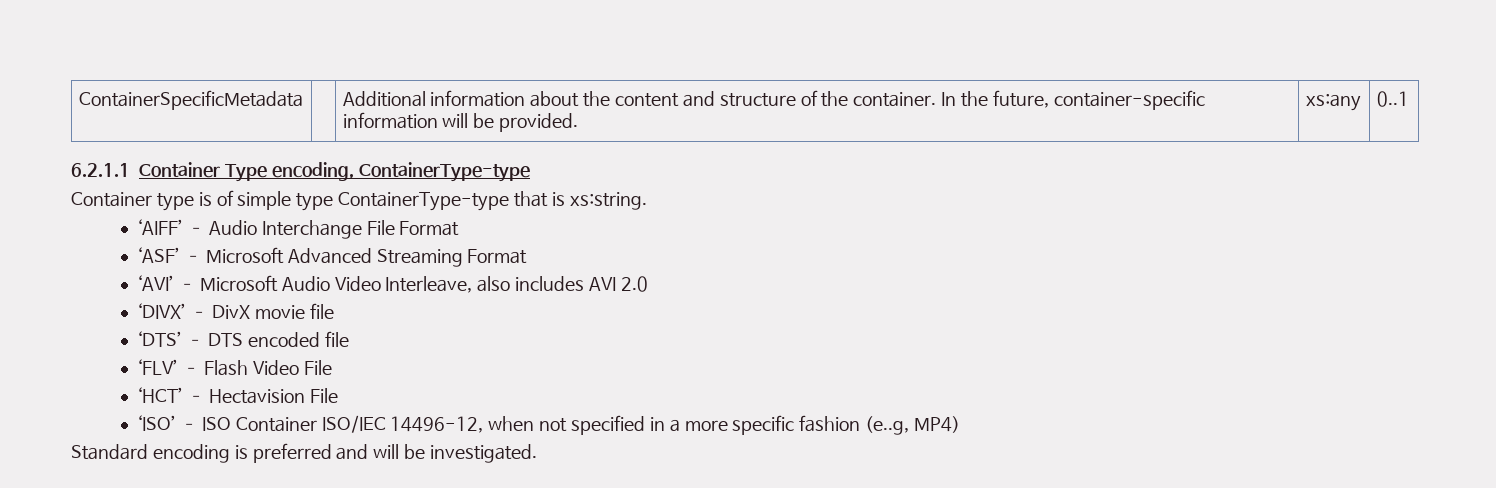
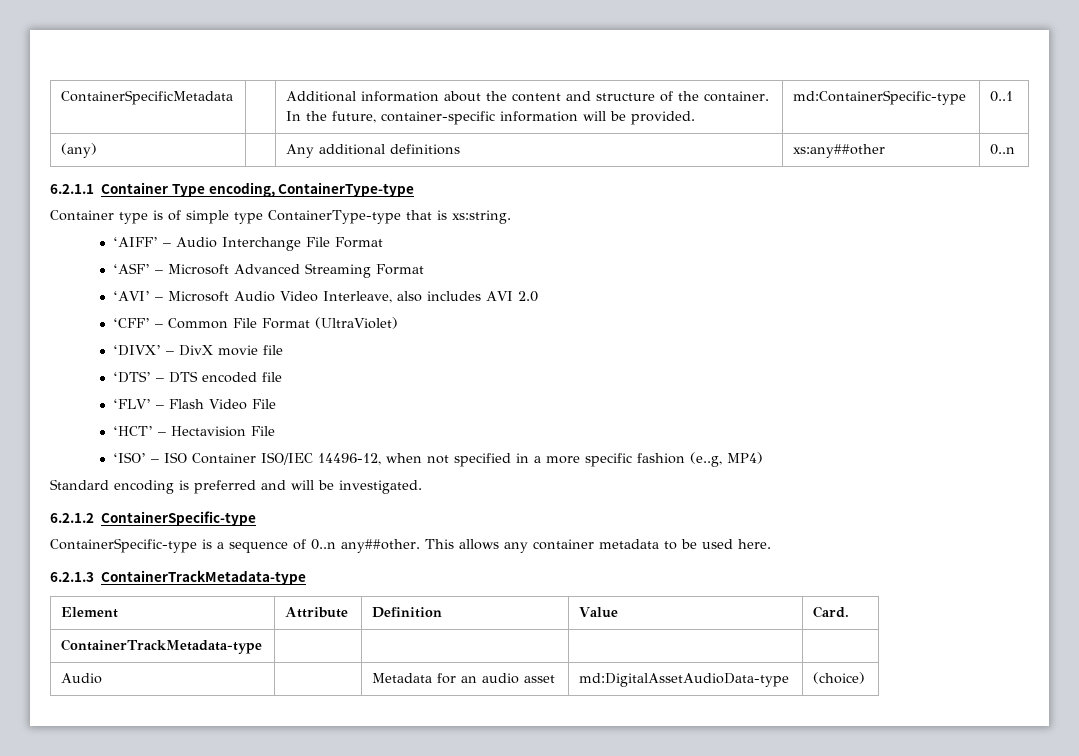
- ContainerSpecificMetadata | | Additional information about the content and structure of the container. In the future, container-specific information will be provided. | xs:any | 0..1
+ ContainerSpecificMetadata | | Additional information about the content and structure of the container. In the future, container-specific information will be provided. | md:ContainerSpecific-type | 0..1
+ (any) | | Any additional definitions | xs:any##other | 0..n
+ ‘CFF’ – Common File Format (UltraViolet)
+ 6.2.1.2 ContainerSpecific-type
+ ContainerSpecific-type is a sequence of 0..n any##other. This allows any container metadata to be used here.
+ 6.2.1.3 ContainerTrackMetadata-type
+ Element | Attribute | Definition | Value | Card.
+ ContainerTrackMetadata-type | | | |
+ Audio | | Metadata for an audio asset | md:DigitalAssetAudioData-type | (choice)

